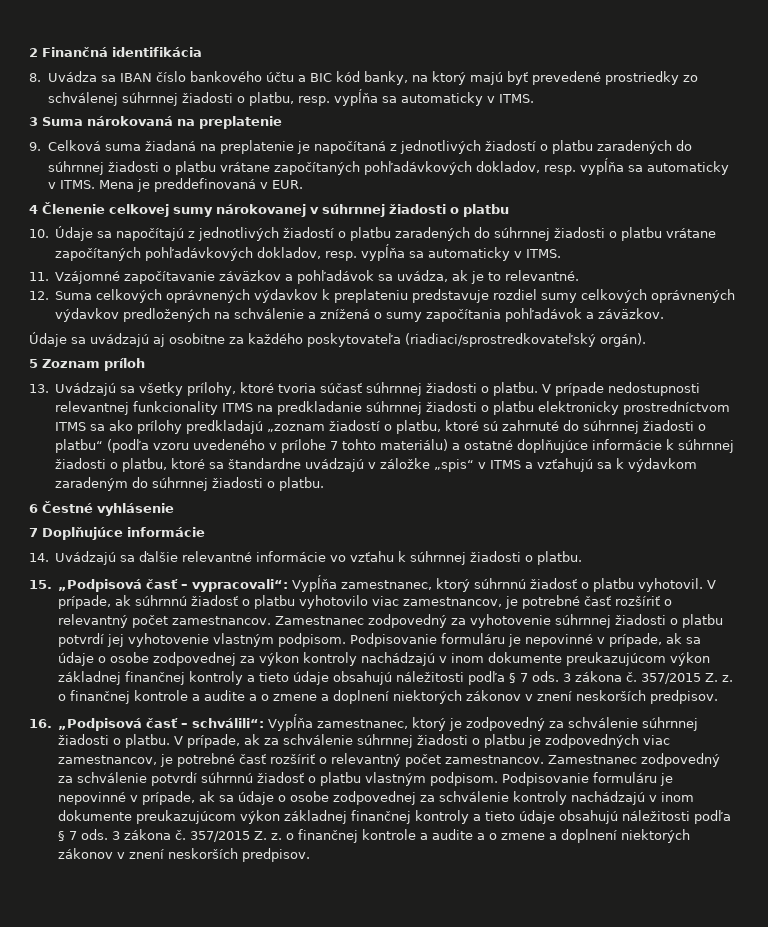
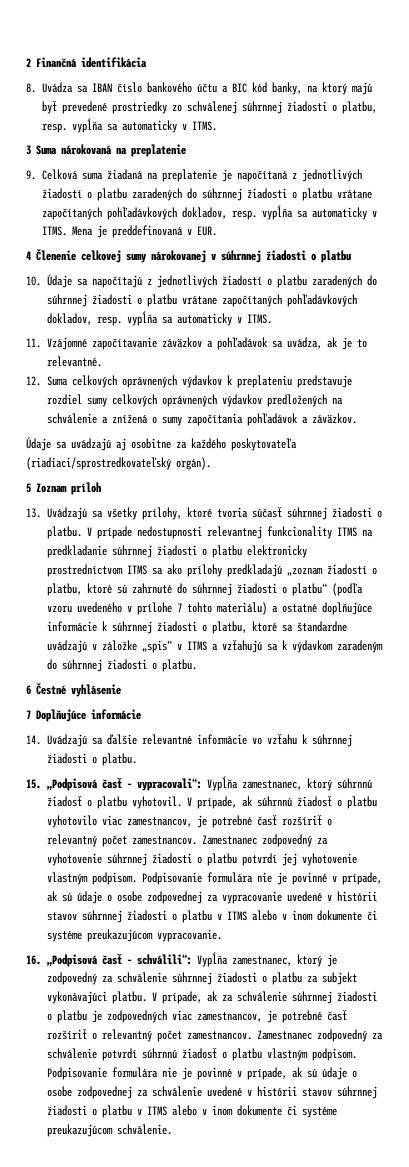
- Podpisovanie formuláru je nepovinné v prípade, ak sa údaje o osobe zodpovednej za výkon kontroly nachádzajú v inom dokumente preukazujúcom výkon základnej finančnej kontroly a tieto údaje obsahujú náležitosti podľa § 7 ods. 3 zákona č. 357/2015 Z. z. o finančnej kontrole a audite a o zmene a doplnení niektorých zákonov v znení neskorších predpisov.
+ Podpisovanie formulára nie je povinné v prípade, ak sú údaje o osobe zodpovednej za vypracovanie uvedené v histórii stavov súhrnnej žiadosti o platbu v ITMS alebo v inom dokumente či systéme preukazujúcom vypracovanie.
- 16. „Podpisová časť – schválili“: Vypĺňa zamestnanec, ktorý je zodpovedný za schválenie súhrnnej žiadosti o platbu.
+ 16. „Podpisová časť – schválili“: Vypĺňa zamestnanec, ktorý je zodpovedný za schválenie súhrnnej žiadosti o platbu za subjekt vykonávajúci platbu.
- Podpisovanie formuláru je nepovinné v prípade, ak sa údaje o osobe zodpovednej za schválenie kontroly nachádzajú v inom dokumente preukazujúcom výkon základnej finančnej kontroly a tieto údaje obsahujú náležitosti podľa § 7 ods. 3 zákona č. 357/2015 Z. z. o finančnej kontrole a audite a o zmene a doplnení niektorých zákonov v znení neskorších predpisov.
+ Podpisovanie formulára nie je povinné v prípade, ak sú údaje o osobe zodpovednej za schválenie uvedené v histórii stavov súhrnnej žiadosti o platbu v ITMS alebo v inom dokumente či systéme preukazujúcom schválenie.

